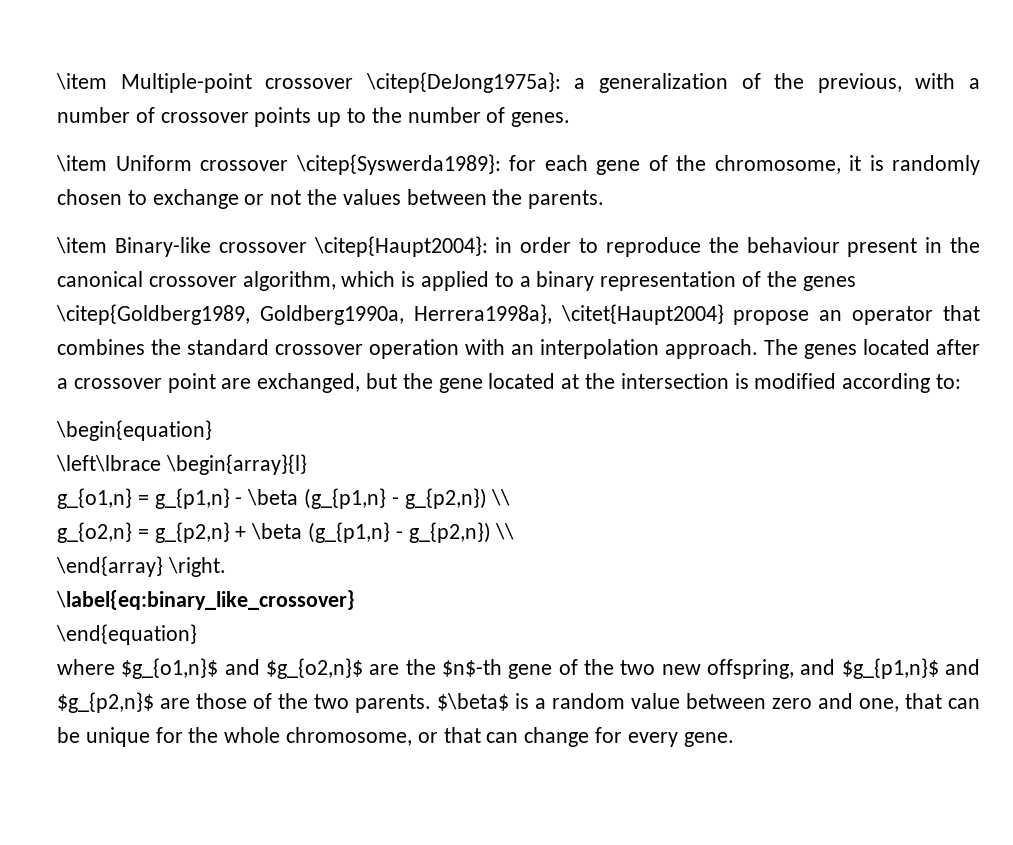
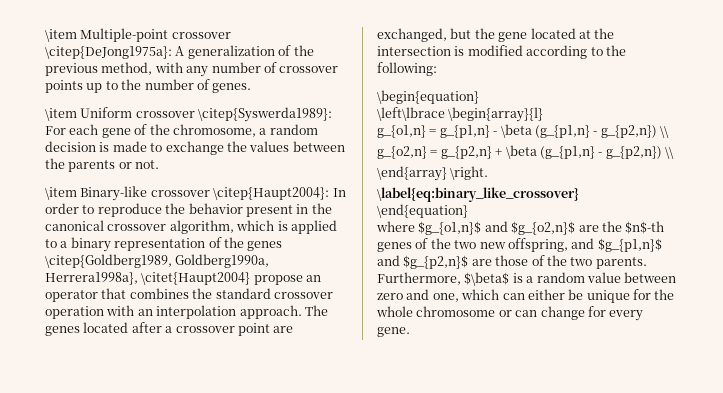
- \item Multiple-point crossover \citep{DeJong1975a}: a generalization of the previous, with a number of crossover points up to the number of genes.
+ \item Multiple-point crossover \citep{DeJong1975a}: A generalization of the previous method, with any number of crossover points up to the number of genes.
- \item Uniform crossover \citep{Syswerda1989}: for each gene of the chromosome, it is randomly chosen to exchange or not the values between the parents.
+ \item Uniform crossover \citep{Syswerda1989}: For each gene of the chromosome, a random decision is made to exchange the values between the parents or not.
- \item Binary-like crossover \citep{Haupt2004}: in order to reproduce the behaviour present in the canonical crossover algorithm, which is applied to a binary representation of the genes \citep{Goldberg1989, Goldberg1990a, Herrera1998a}, \citet{Haupt2004} propose an operator that combines the standard crossover operation with an interpolation approach.
+ \item Binary-like crossover \citep{Haupt2004}: In order to reproduce the behavior present in the canonical crossover algorithm, which is applied to a binary representation of the genes \citep{Goldberg1989, Goldberg1990a, Herrera1998a}, \citet{Haupt2004} propose an operator that combines the standard crossover operation with an interpolation approach.
- The genes located after a crossover point are exchanged, but the gene located at the intersection is modified according to:
+ The genes located after a crossover point are exchanged, but the gene located at the intersection is modified according to the following:
- where $g_{o1,n}$ and $g_{o2,n}$ are the $n$-th gene of the two new offspring, and $g_{p1,n}$ and $g_{p2,n}$ are those of the two parents.
+ where $g_{o1,n}$ and $g_{o2,n}$ are the $n$-th genes of the two new offspring, and $g_{p1,n}$ and $g_{p2,n}$ are those of the two parents.
- $\beta$ is a random value between zero and one, that can be unique for the whole chromosome, or that can change for every gene.
+ Furthermore, $\beta$ is a random value between zero and one, which can either be unique for the whole chromosome or can change for every gene.

